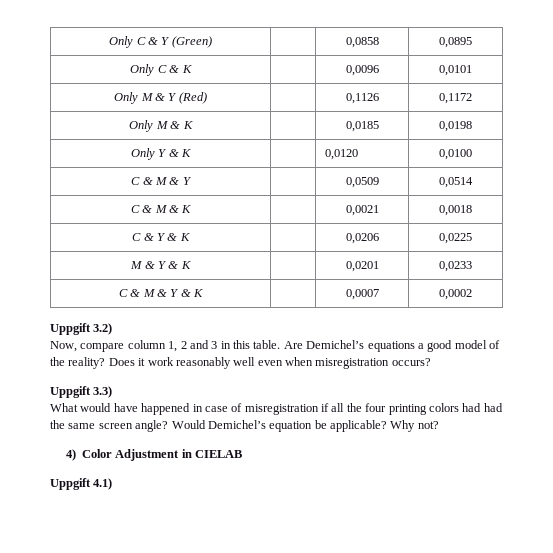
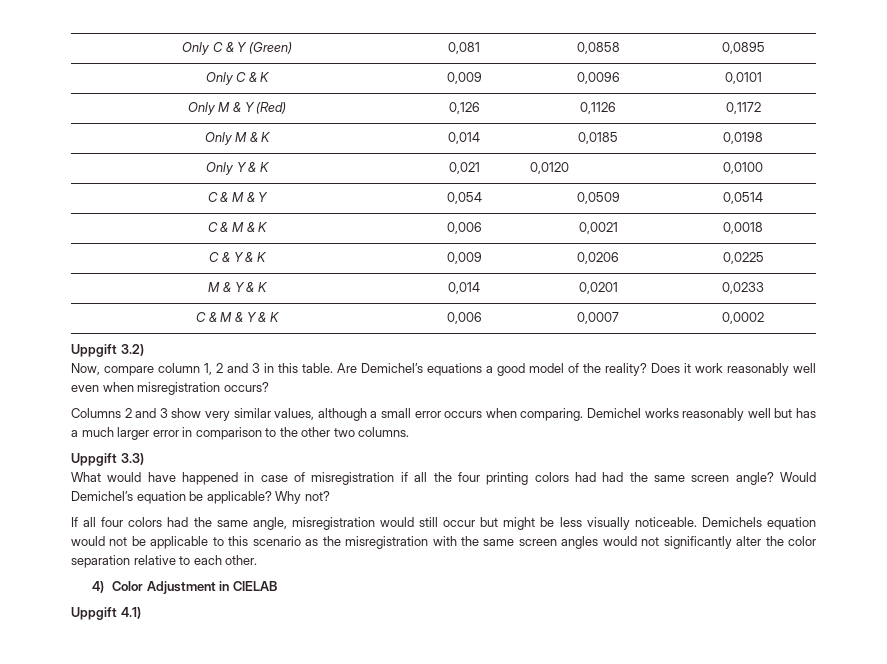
- Only C & Y (Green) | | 0,0858 | 0,0895
+ Only C & Y (Green) | 0,081 | 0,0858 | 0,0895
- Only C & K | | 0,0096 | 0,0101
+ Only C & K | 0,009 | 0,0096 | 0,0101
- Only M & Y (Red) | | 0,1126 | 0,1172
+ Only M & Y (Red) | 0,126 | 0,1126 | 0,1172
- Only M & K | | 0,0185 | 0,0198
+ Only M & K | 0,014 | 0,0185 | 0,0198
- Only Y & K | | 0,0120 | 0,0100
+ Only Y & K | 0,021 | 0,0120 | 0,0100
- C & M & Y | | 0,0509 | 0,0514
+ C & M & Y | 0,054 | 0,0509 | 0,0514
- C & M & K | | 0,0021 | 0,0018
+ C & M & K | 0,006 | 0,0021 | 0,0018
- C & Y & K | | 0,0206 | 0,0225
+ C & Y & K | 0,009 | 0,0206 | 0,0225
- M & Y & K | | 0,0201 | 0,0233
+ M & Y & K | 0,014 | 0,0201 | 0,0233
- C & M & Y & K | | 0,0007 | 0,0002
+ C & M & Y & K | 0,006 | 0,0007 | 0,0002
+ Columns 2 and 3 show very similar values, although a small error occurs when comparing. Demichel works reasonably well but has a much larger error in comparison to the other two columns.
+ If all four colors had the same angle, misregistration would still occur but might be less visually noticeable. Demichels equation would not be applicable to this scenario as the misregistration with the same screen angles would not significantly alter the color separation relative to each other.

